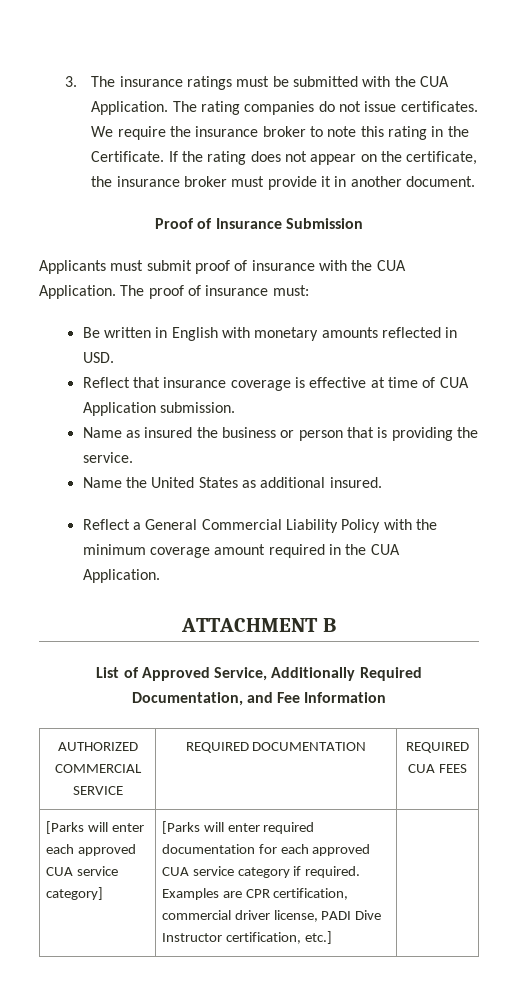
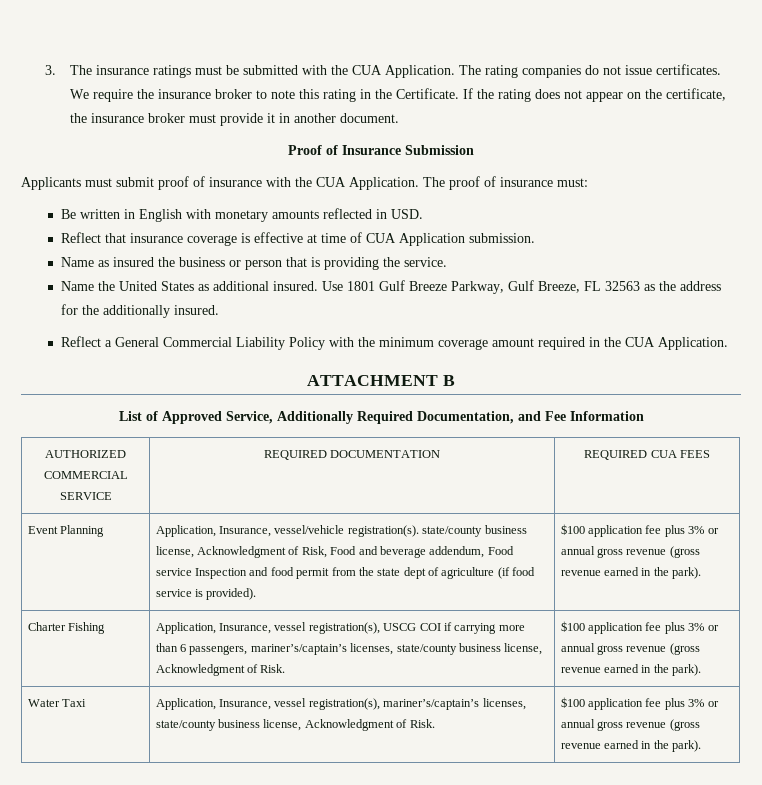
+ Use 1801 Gulf Breeze Parkway, Gulf Breeze, FL 32563 as the address for the additionally insured.
- [Parks will enter each approved CUA service category] | [Parks will enter required documentation for each approved CUA service category if required. Examples are CPR certification, commercial driver license, PADI Dive Instructor certification, etc.]
+ Event Planning | Application, Insurance, vessel/vehicle registration(s). state/county business license, Acknowledgment of Risk, Food and beverage addendum, Food service Inspection and food permit from the state dept of agriculture (if food service is provided). | $100 application fee plus 3% or annual gross revenue (gross revenue earned in the park).
+ Charter Fishing | Application, Insurance, vessel registration(s), USCG COI if carrying more than 6 passengers, mariner’s/captain’s licenses, state/county business license, Acknowledgment of Risk. | $100 application fee plus 3% or annual gross revenue (gross revenue earned in the park).
+ Water Taxi | Application, Insurance, vessel registration(s), mariner’s/captain’s licenses, state/county business license, Acknowledgment of Risk. | $100 application fee plus 3% or annual gross revenue (gross revenue earned in the park).

